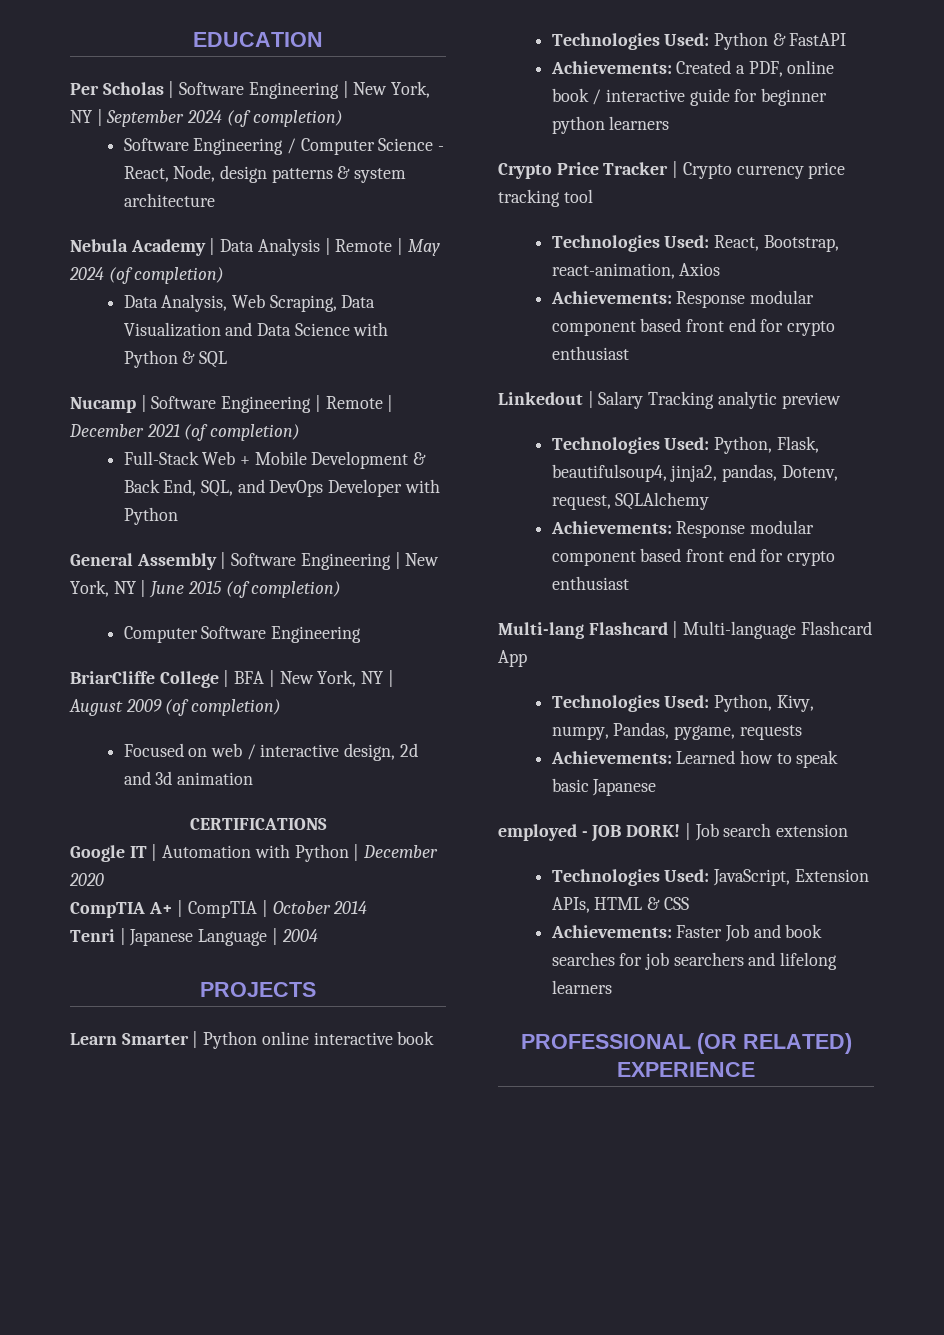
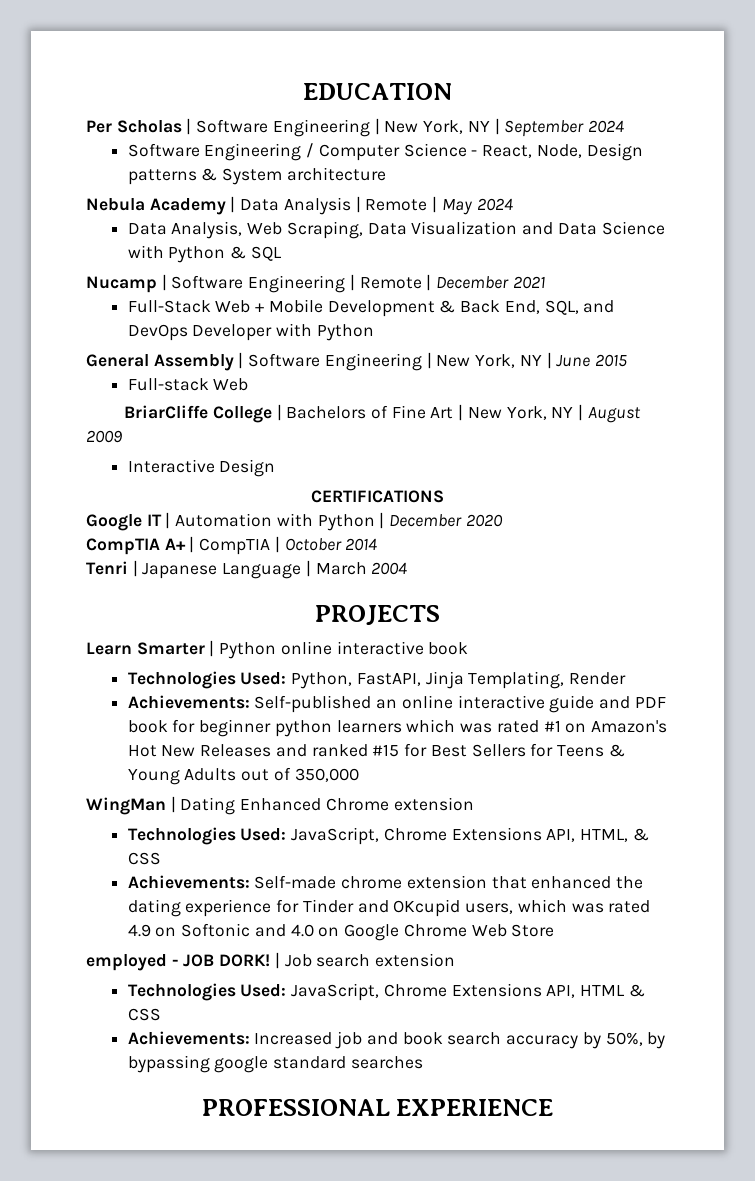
- Per Scholas | Software Engineering | New York, NY | September 2024 (of completion)
+ Per Scholas | Software Engineering | New York, NY | September 2024
- Software Engineering / Computer Science - React, Node, design patterns & system architecture
+ Software Engineering / Computer Science - React, Node, Design patterns & System architecture
- Nebula Academy | Data Analysis | Remote | May 2024 (of completion)
+ Nebula Academy | Data Analysis | Remote | May 2024
- Nucamp | Software Engineering | Remote | December 2021 (of completion)
+ Nucamp | Software Engineering | Remote | December 2021
- General Assembly | Software Engineering | New York, NY | June 2015 (of completion)
- Computer Software Engineering
+ General Assembly | Software Engineering | New York, NY | June 2015
+ Full-stack Web
- BriarCliffe College | BFA | New York, NY | August 2009 (of completion)
- Focused on web / interactive design, 2d and 3d animation
+ BriarCliffe College | Bachelors of Fine Art | New York, NY | August 2009
+ Interactive Design
- Tenri | Japanese Language | 2004
+ Tenri | Japanese Language | March 2004
- Technologies Used: Python & FastAPI
- Achievements: Created a PDF, online book / interactive guide for beginner python learners
- Crypto Price Tracker | Crypto currency price tracking tool
- Technologies Used: React, Bootstrap, react-animation, Axios
- Achievements: Response modular component based front end for crypto enthusiast
- Linkedout | Salary Tracking analytic preview
- Technologies Used: Python, Flask, beautifulsoup4, jinja2, pandas, Dotenv, request, SQLAlchemy
- Achievements: Response modular component based front end for crypto enthusiast
- Multi-lang Flashcard | Multi-language Flashcard App
- Technologies Used: Python, Kivy, numpy, Pandas, pygame, requests
- Achievements: Learned how to speak basic Japanese
+ Technologies Used: Python, FastAPI, Jinja Templating, Render
+ Achievements: Self-published an online interactive guide and PDF book for beginner python learners which was rated #1 on Amazon's Hot New Releases and ranked #15 for Best Sellers for Teens & Young Adults out of 350,000
+ WingMan | Dating Enhanced Chrome extension
+ Technologies Used: JavaScript, Chrome Extensions API, HTML, & CSS
+ Achievements: Self-made chrome extension that enhanced the dating experience for Tinder and OKcupid users, which was rated 4.9 on Softonic and 4.0 on Google Chrome Web Store
- Technologies Used: JavaScript, Extension APIs, HTML & CSS
+ Technologies Used: JavaScript, Chrome Extensions API, HTML & CSS
- Achievements: Faster Job and book searches for job searchers and lifelong learners
+ Achievements: Increased job and book search accuracy by 50%, by bypassing google standard searches
- PROFESSIONAL (OR RELATED) EXPERIENCE
+ PROFESSIONAL EXPERIENCE

